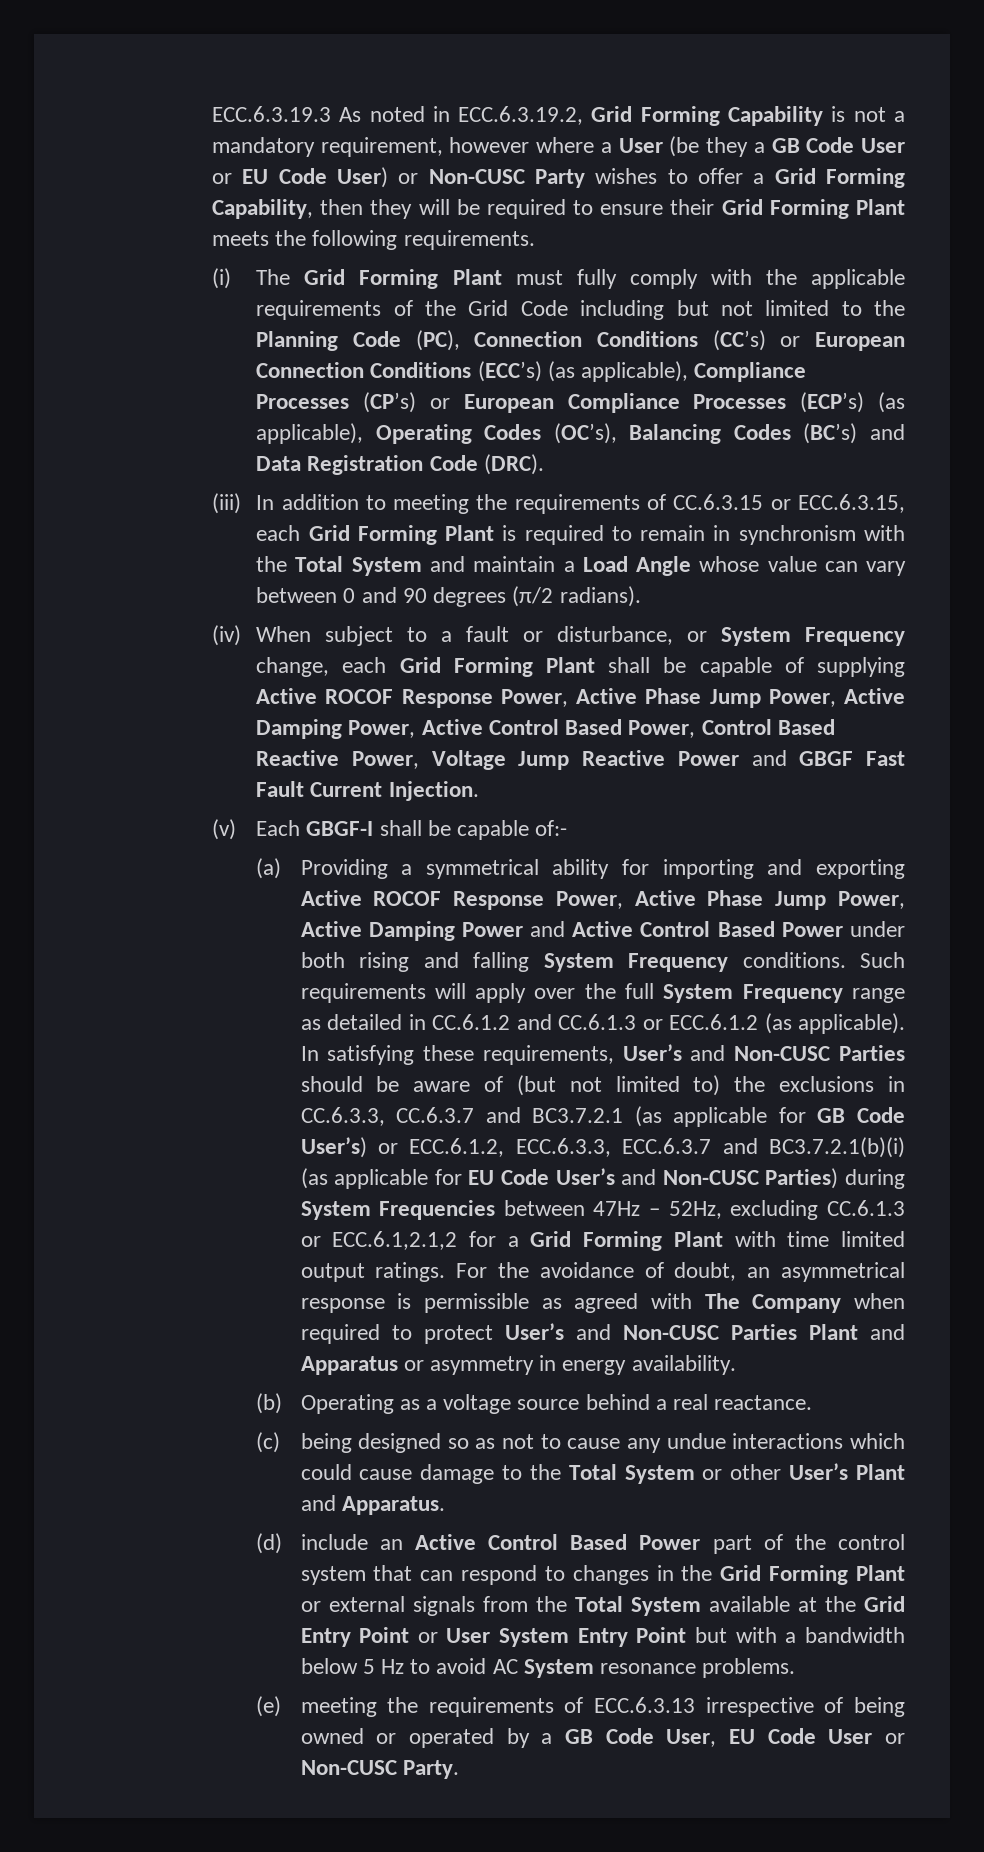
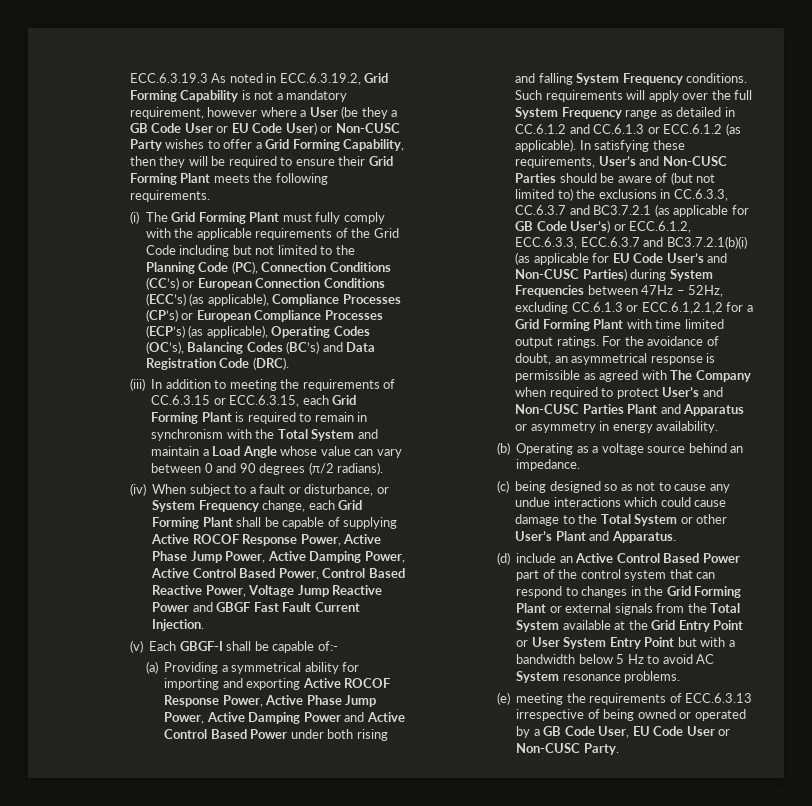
- (b) Operating as a voltage source behind a real reactance.
+ (b) Operating as a voltage source behind an impedance.

